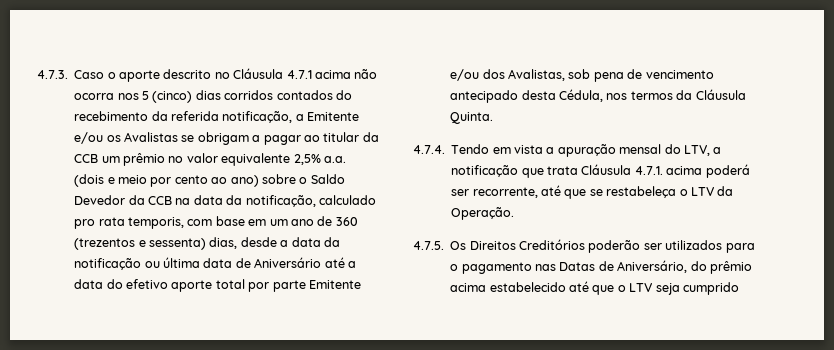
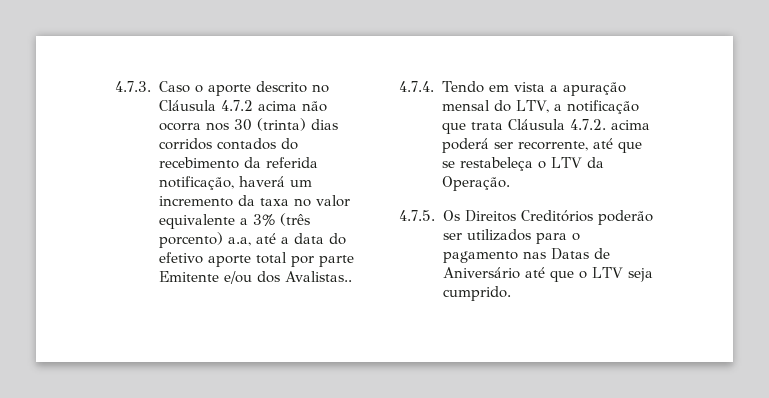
- 4.7.3. Caso o aporte descrito no Cláusula 4.7.1 acima não ocorra nos 5 (cinco) dias corridos contados do recebimento da referida notificação, a Emitente e/ou os Avalistas se obrigam a pagar ao titular da CCB um prêmio no valor equivalente 2,5% a.a. (dois e meio por cento ao ano) sobre o Saldo Devedor da CCB na data da notificação, calculado pro rata temporis, com base em um ano de 360 (trezentos e sessenta) dias, desde a data da notificação ou última data de Aniversário até a data do efetivo aporte total por parte Emitente e/ou dos Avalistas, sob pena de vencimento antecipado desta Cédula, nos termos da Cláusula Quinta.
+ 4.7.3. Caso o aporte descrito no Cláusula 4.7.2 acima não ocorra nos 30 (trinta) dias corridos contados do recebimento da referida notificação, haverá um incremento da taxa no valor equivalente a 3% (três porcento) a.a, até a data do efetivo aporte total por parte Emitente e/ou dos Avalistas..
- 4.7.4. Tendo em vista a apuração mensal do LTV, a notificação que trata Cláusula 4.7.1. acima poderá ser recorrente, até que se restabeleça o LTV da Operação.
+ 4.7.4. Tendo em vista a apuração mensal do LTV, a notificação que trata Cláusula 4.7.2. acima poderá ser recorrente, até que se restabeleça o LTV da Operação.
- 4.7.5. Os Direitos Creditórios poderão ser utilizados para o pagamento nas Datas de Aniversário, do prêmio acima estabelecido até que o LTV seja cumprido
+ 4.7.5. Os Direitos Creditórios poderão ser utilizados para o pagamento nas Datas de Aniversário até que o LTV seja cumprido.

